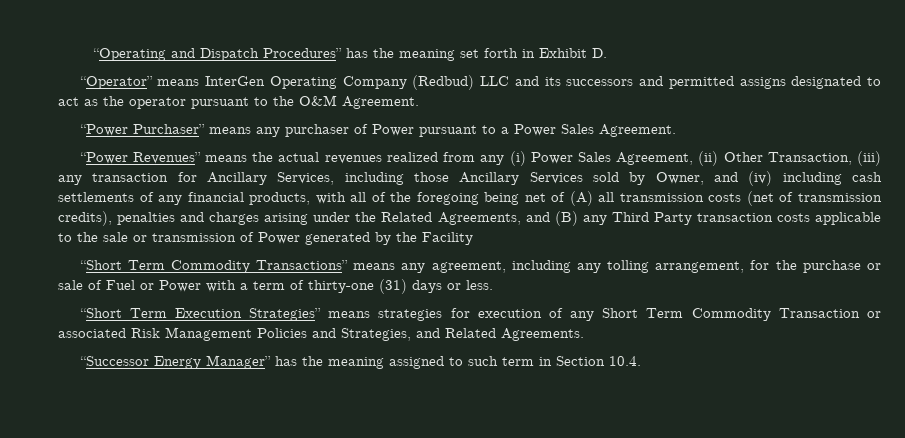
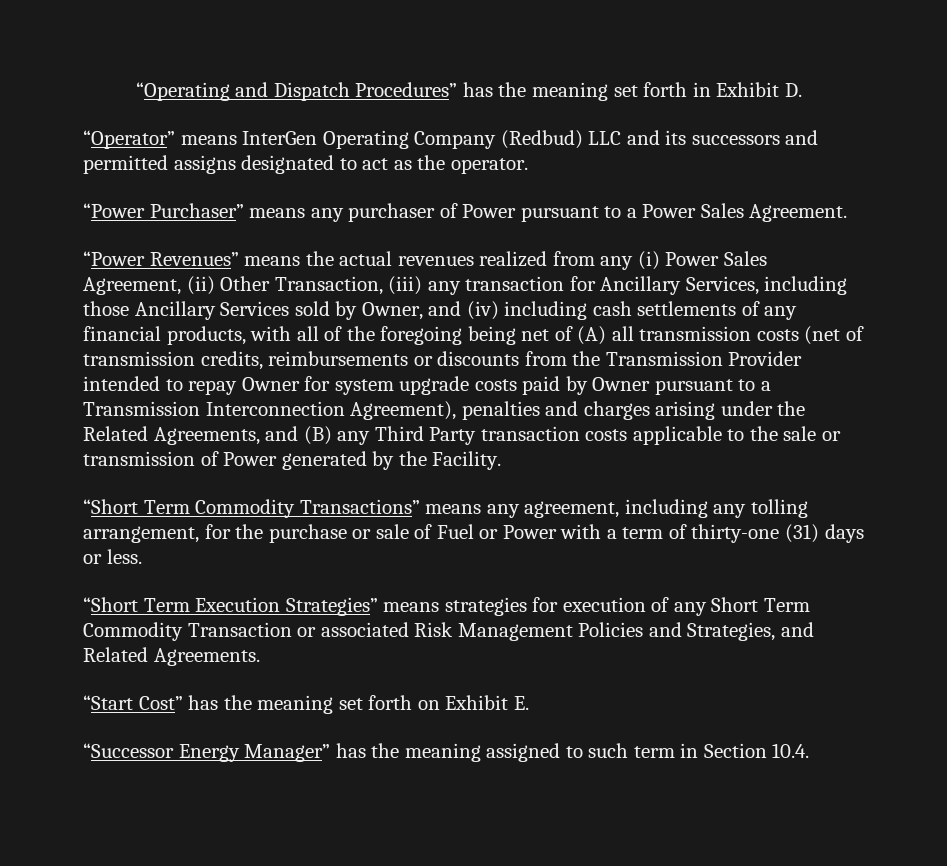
- “Operator” means InterGen Operating Company (Redbud) LLC and its successors and permitted assigns designated to act as the operator pursuant to the O&M Agreement.
+ “Operator” means InterGen Operating Company (Redbud) LLC and its successors and permitted assigns designated to act as the operator.
- “Power Revenues” means the actual revenues realized from any (i) Power Sales Agreement, (ii) Other Transaction, (iii) any transaction for Ancillary Services, including those Ancillary Services sold by Owner, and (iv) including cash settlements of any financial products, with all of the foregoing being net of (A) all transmission costs (net of transmission credits), penalties and charges arising under the Related Agreements, and (B) any Third Party transaction costs applicable to the sale or transmission of Power generated by the Facility
+ “Power Revenues” means the actual revenues realized from any (i) Power Sales Agreement, (ii) Other Transaction, (iii) any transaction for Ancillary Services, including those Ancillary Services sold by Owner, and (iv) including cash settlements of any financial products, with all of the foregoing being net of (A) all transmission costs (net of transmission credits, reimbursements or discounts from the Transmission Provider intended to repay Owner for system upgrade costs paid by Owner pursuant to a Transmission Interconnection Agreement), penalties and charges arising under the Related Agreements, and (B) any Third Party transaction costs applicable to the sale or transmission of Power generated by the Facility.
+ “Start Cost” has the meaning set forth on Exhibit E.

